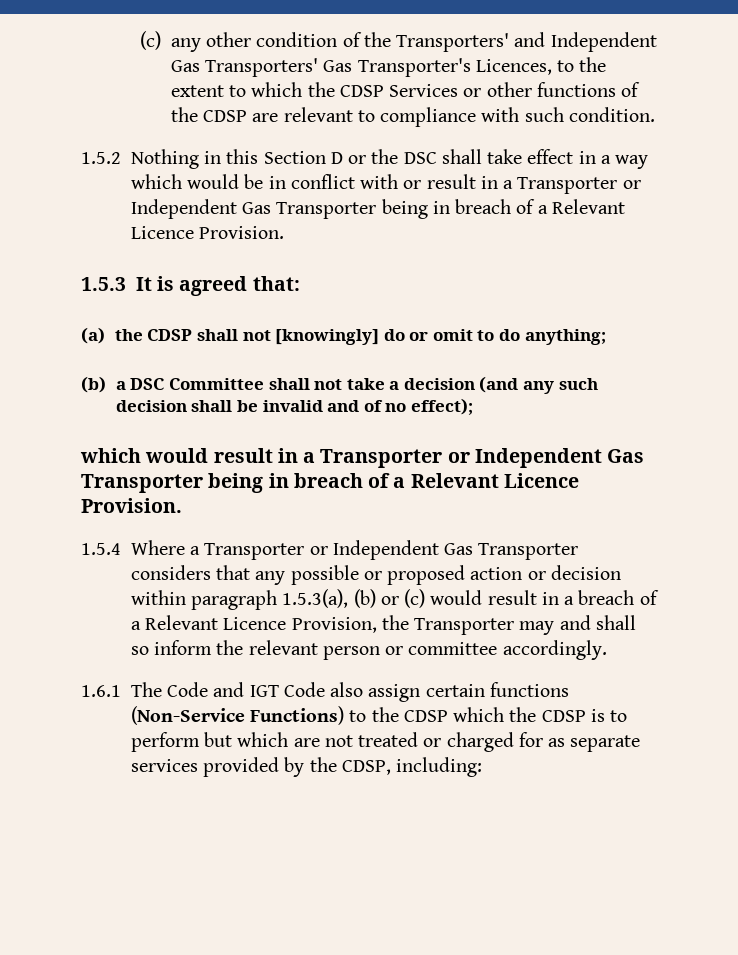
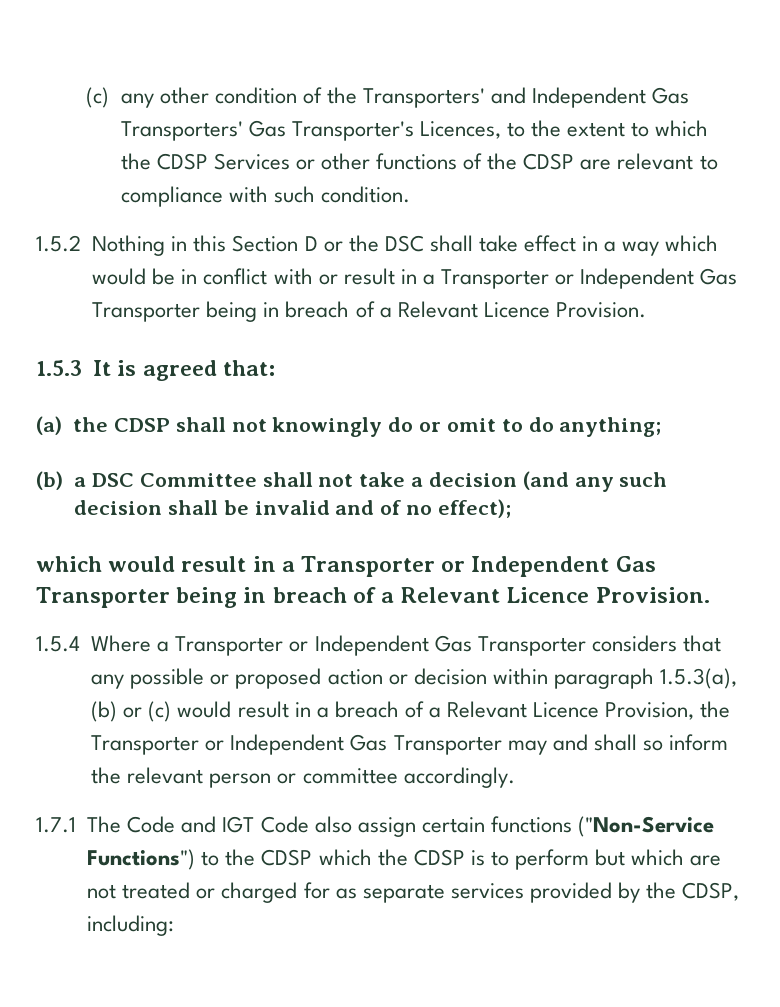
- (a) the CDSP shall not [knowingly] do or omit to do anything;
+ (a) the CDSP shall not knowingly do or omit to do anything;
- 1.5.4 Where a Transporter or Independent Gas Transporter considers that any possible or proposed action or decision within paragraph 1.5.3(a), (b) or (c) would result in a breach of a Relevant Licence Provision, the Transporter may and shall so inform the relevant person or committee accordingly.
+ 1.5.4 Where a Transporter or Independent Gas Transporter considers that any possible or proposed action or decision within paragraph 1.5.3(a), (b) or (c) would result in a breach of a Relevant Licence Provision, the Transporter or Independent Gas Transporter may and shall so inform the relevant person or committee accordingly.
- 1.6.1 The Code and IGT Code also assign certain functions (Non-Service Functions) to the CDSP which the CDSP is to perform but which are not treated or charged for as separate services provided by the CDSP, including:
+ 1.7.1 The Code and IGT Code also assign certain functions ("Non-Service Functions") to the CDSP which the CDSP is to perform but which are not treated or charged for as separate services provided by the CDSP, including:

